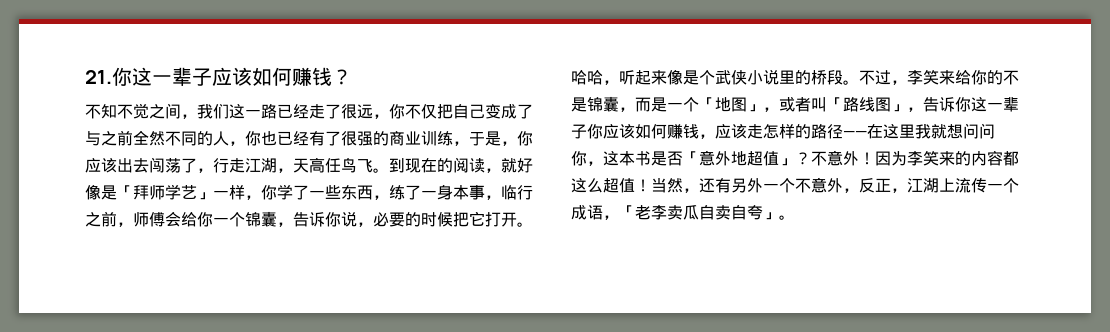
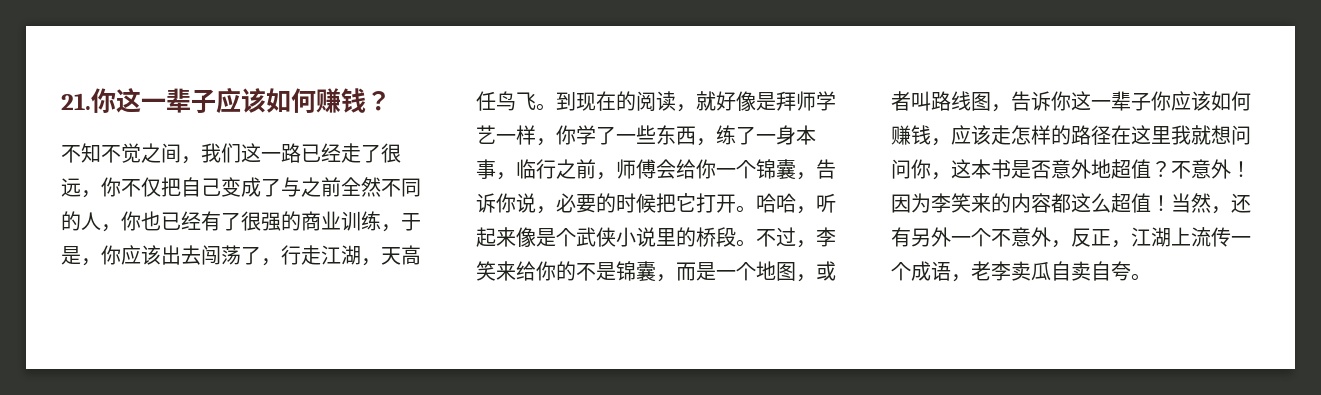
- 到现在的阅读，就好像是「拜师学艺」一样，你学了一些东西，练了一身本事，临行之前，师傅会给你一个锦囊，告诉你说，必要的时候把它打开。
+ 到现在的阅读，就好像是拜师学艺一样，你学了一些东西，练了一身本事，临行之前，师傅会给你一个锦囊，告诉你说，必要的时候把它打开。
- 不过，李笑来给你的不是锦囊，而是一个「地图」，或者叫「路线图」，告诉你这一辈子你应该如何赚钱，应该走怎样的路径——在这里我就想问问你，这本书是否「意外地超值」？
+ 不过，李笑来给你的不是锦囊，而是一个地图，或者叫路线图，告诉你这一辈子你应该如何赚钱，应该走怎样的路径在这里我就想问问你，这本书是否意外地超值？
- 当然，还有另外一个不意外，反正，江湖上流传一个成语，「老李卖瓜自卖自夸」。
+ 当然，还有另外一个不意外，反正，江湖上流传一个成语，老李卖瓜自卖自夸。

